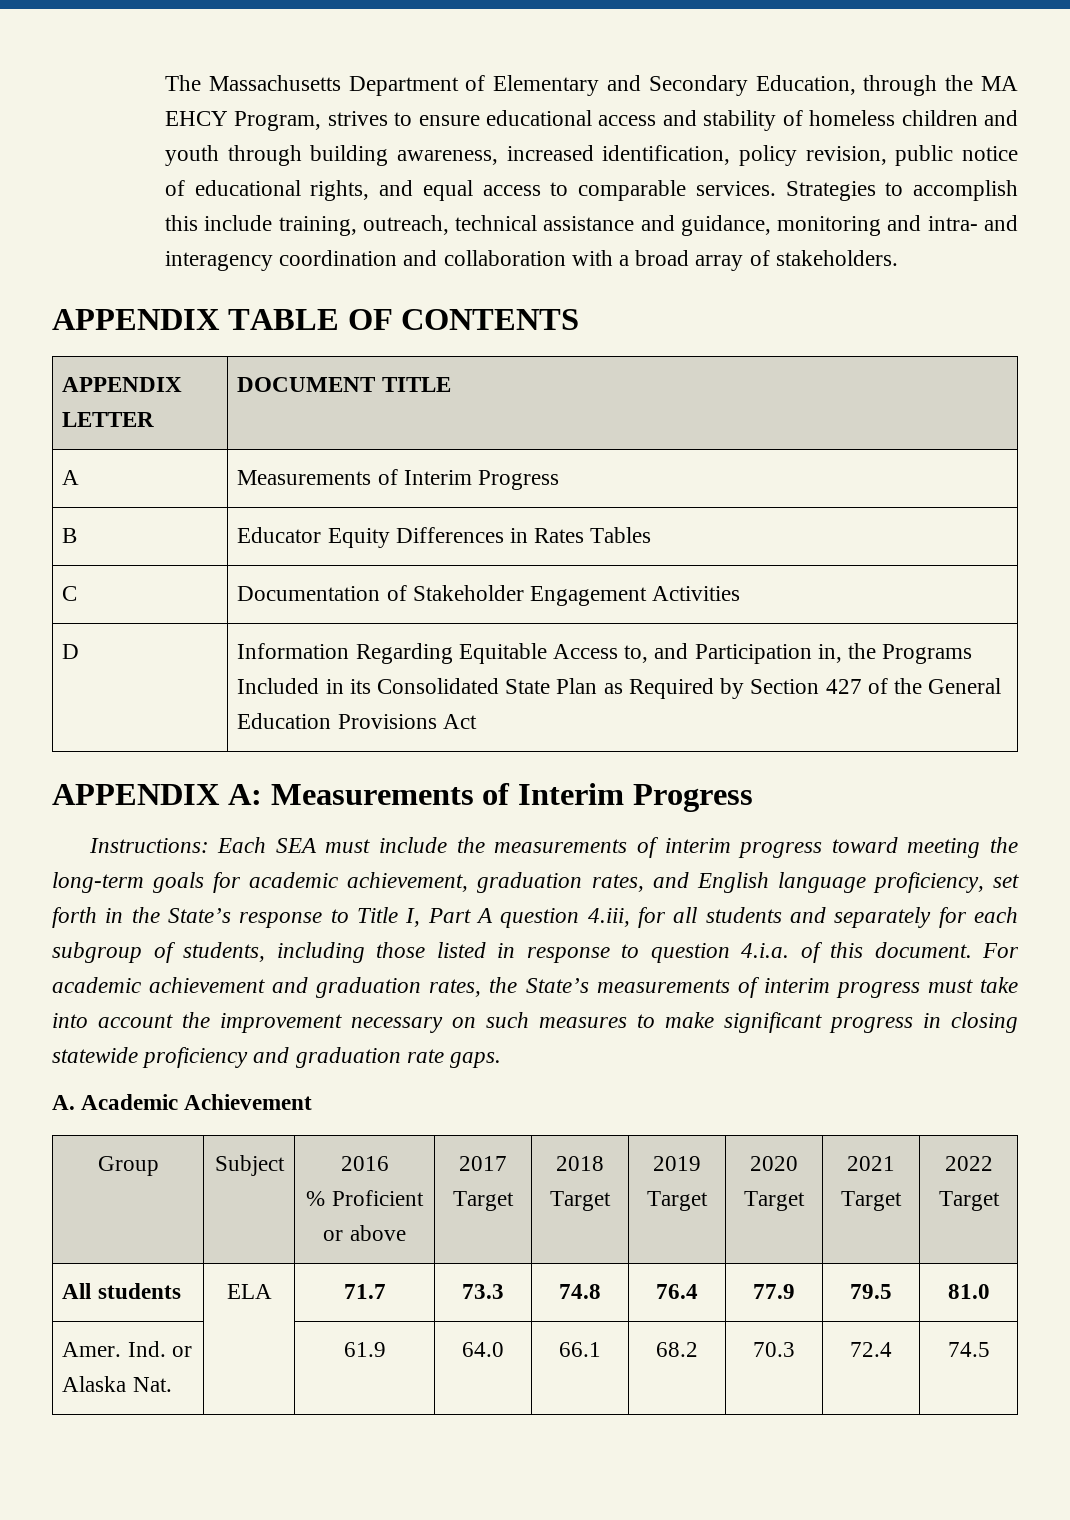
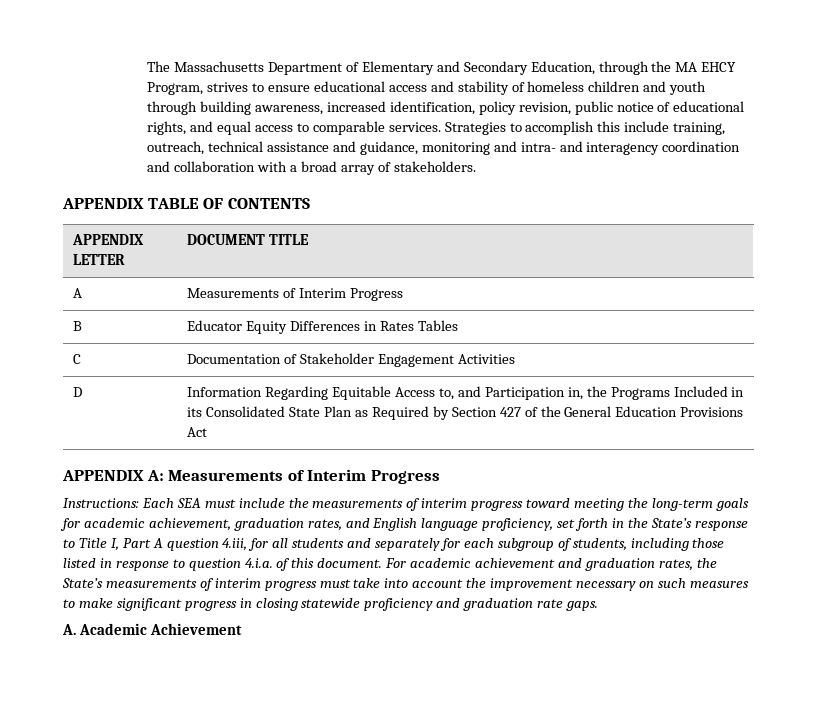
- Group | Subject | 2016
- % Proficient or above | 2017 Target | 2018 Target | 2019 Target | 2020 Target | 2021 Target | 2022 Target
- All students | ELA | 71.7 | 73.3 | 74.8 | 76.4 | 77.9 | 79.5 | 81.0
- Amer. Ind. or Alaska Nat. | | 61.9 | 64.0 | 66.1 | 68.2 | 70.3 | 72.4 | 74.5

